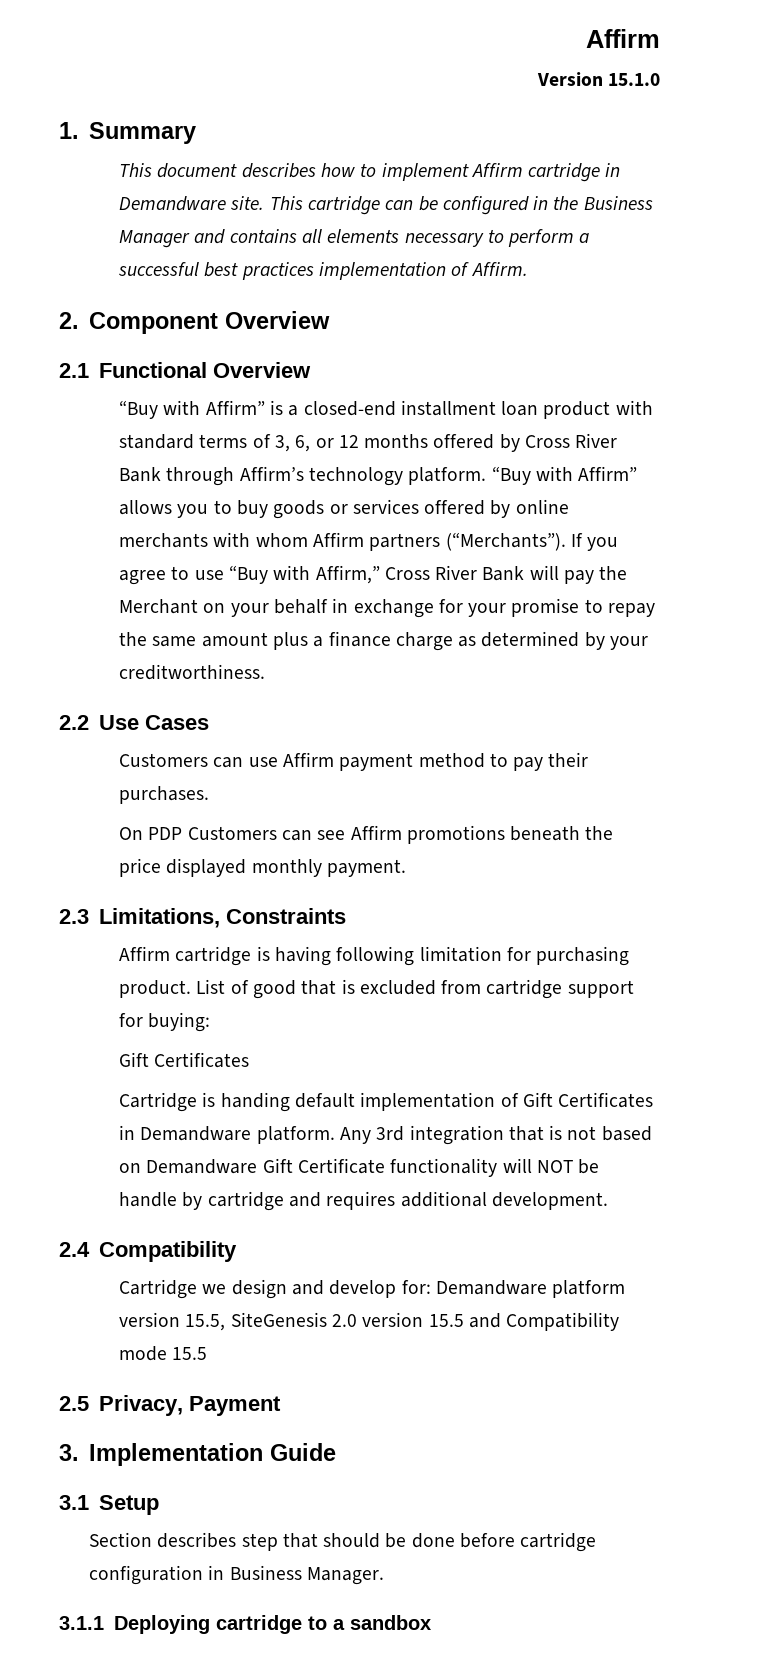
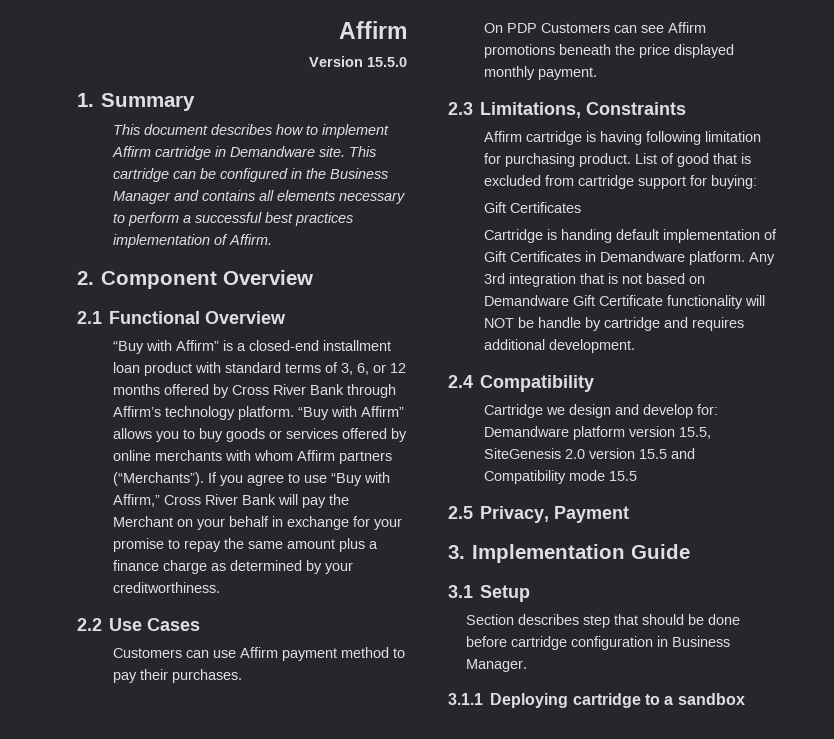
- Version 15.1.0
+ Version 15.5.0

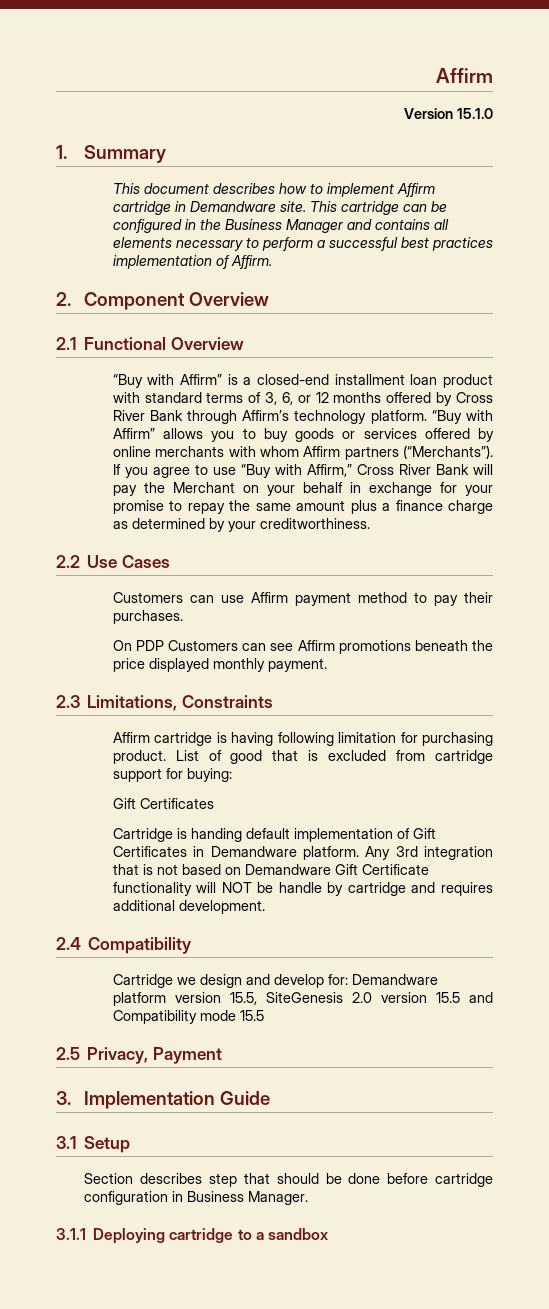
- Version 15.5.0
+ Version 15.1.0

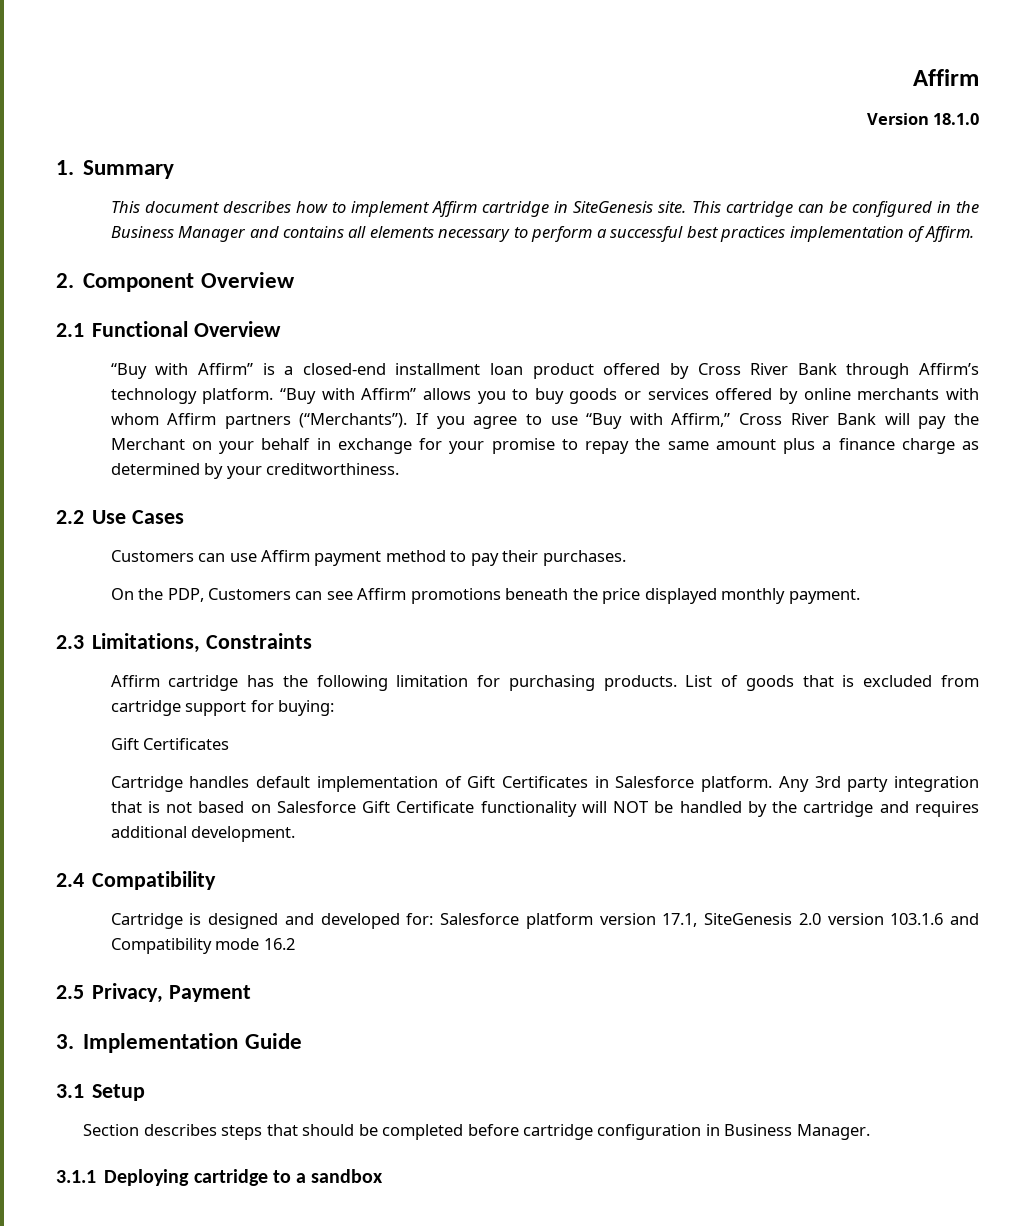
- Version 15.1.0
+ Version 18.1.0
- This document describes how to implement Affirm cartridge in Demandware site.
+ This document describes how to implement Affirm cartridge in SiteGenesis site.
- “Buy with Affirm” is a closed-end installment loan product with standard terms of 3, 6, or 12 months offered by Cross River Bank through Affirm’s technology platform.
+ “Buy with Affirm” is a closed-end installment loan product offered by Cross River Bank through Affirm’s technology platform.
- On PDP Customers can see Affirm promotions beneath the price displayed monthly payment.
+ On the PDP, Customers can see Affirm promotions beneath the price displayed monthly payment.
- Affirm cartridge is having following limitation for purchasing product.
+ Affirm cartridge has the following limitation for purchasing products.
- List of good that is excluded from cartridge support for buying:
+ List of goods that is excluded from cartridge support for buying:
- Cartridge is handing default implementation of Gift Certificates in Demandware platform.
+ Cartridge handles default implementation of Gift Certificates in Salesforce platform.
- Any 3rd integration that is not based on Demandware Gift Certificate functionality will NOT be handle by cartridge and requires additional development.
+ Any 3rd party integration that is not based on Salesforce Gift Certificate functionality will NOT be handled by the cartridge and requires additional development.
- Cartridge we design and develop for: Demandware platform version 15.5, SiteGenesis 2.0 version 15.5 and Compatibility mode 15.5
+ Cartridge is designed and developed for: Salesforce platform version 17.1, SiteGenesis 2.0 version 103.1.6 and Compatibility mode 16.2
- Section describes step that should be done before cartridge configuration in Business Manager.
+ Section describes steps that should be completed before cartridge configuration in Business Manager.

